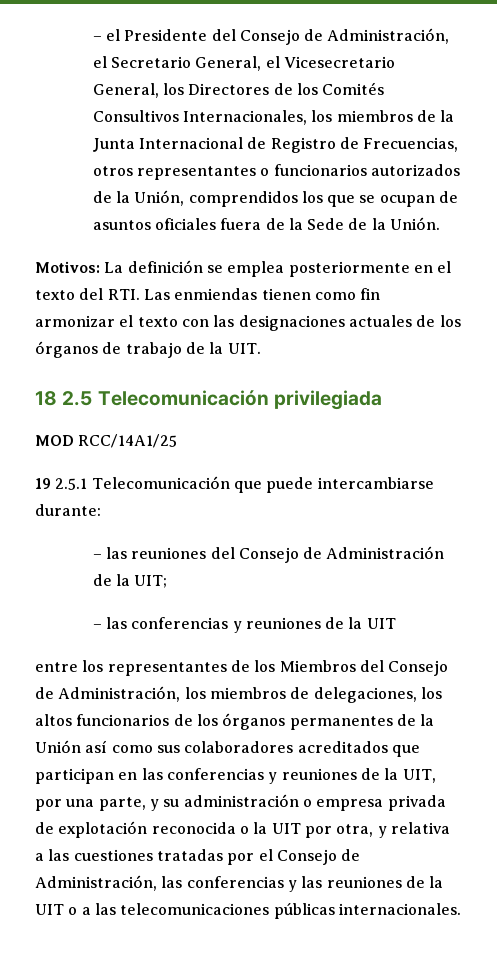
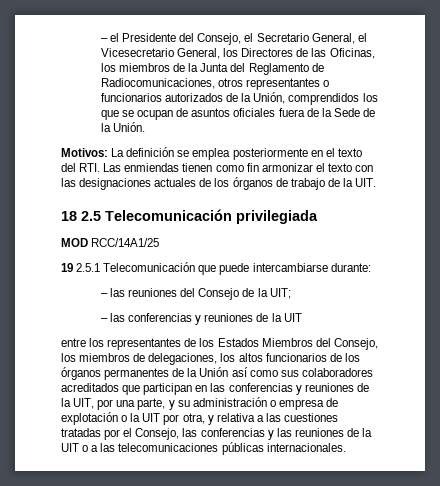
- – el Presidente del Consejo de Administración, el Secretario General, el Vicesecretario General, los Directores de los Comités Consultivos Internacionales, los miembros de la Junta Internacional de Registro de Frecuencias, otros representantes o funcionarios autorizados de la Unión, comprendidos los que se ocupan de asuntos oficiales fuera de la Sede de la Unión.
+ – el Presidente del Consejo, el Secretario General, el Vicesecretario General, los Directores de las Oficinas, los miembros de la Junta del Reglamento de Radiocomunicaciones, otros representantes o funcionarios autorizados de la Unión, comprendidos los que se ocupan de asuntos oficiales fuera de la Sede de la Unión.
- – las reuniones del Consejo de Administración de la UIT;
+ – las reuniones del Consejo de la UIT;
- entre los representantes de los Miembros del Consejo de Administración, los miembros de delegaciones, los altos funcionarios de los órganos permanentes de la Unión así como sus colaboradores acreditados que participan en las conferencias y reuniones de la UIT, por una parte, y su administración o empresa privada de explotación reconocida o la UIT por otra, y relativa a las cuestiones tratadas por el Consejo de Administración, las conferencias y las reuniones de la UIT o a las telecomunicaciones públicas internacionales.
+ entre los representantes de los Estados Miembros del Consejo, los miembros de delegaciones, los altos funcionarios de los órganos permanentes de la Unión así como sus colaboradores acreditados que participan en las conferencias y reuniones de la UIT, por una parte, y su administración o empresa de explotación o la UIT por otra, y relativa a las cuestiones tratadas por el Consejo, las conferencias y las reuniones de la UIT o a las telecomunicaciones públicas internacionales.

